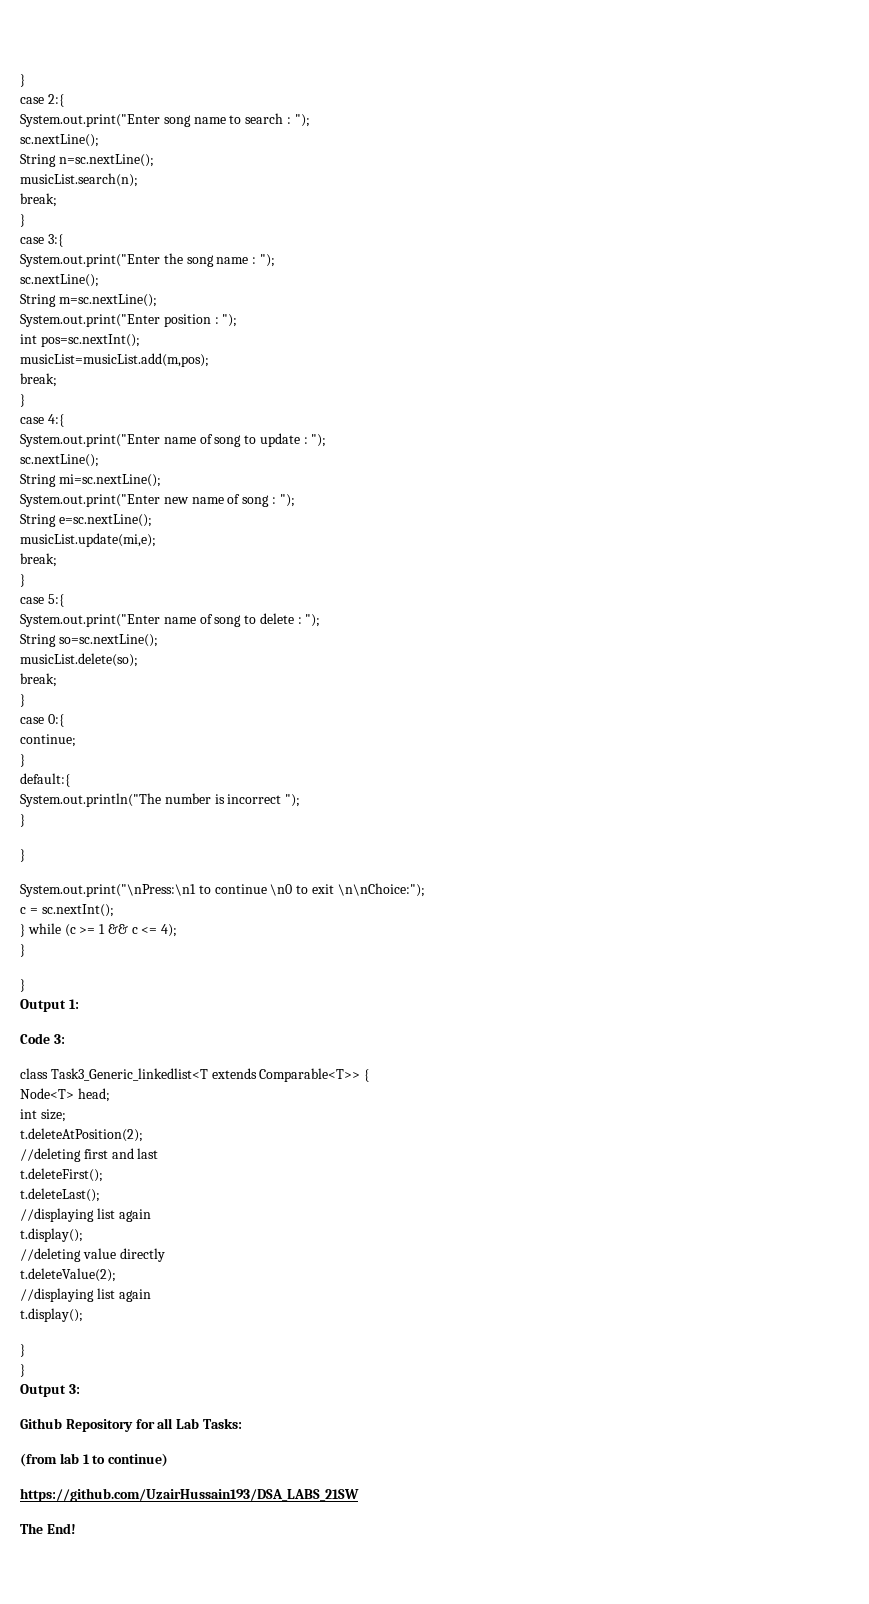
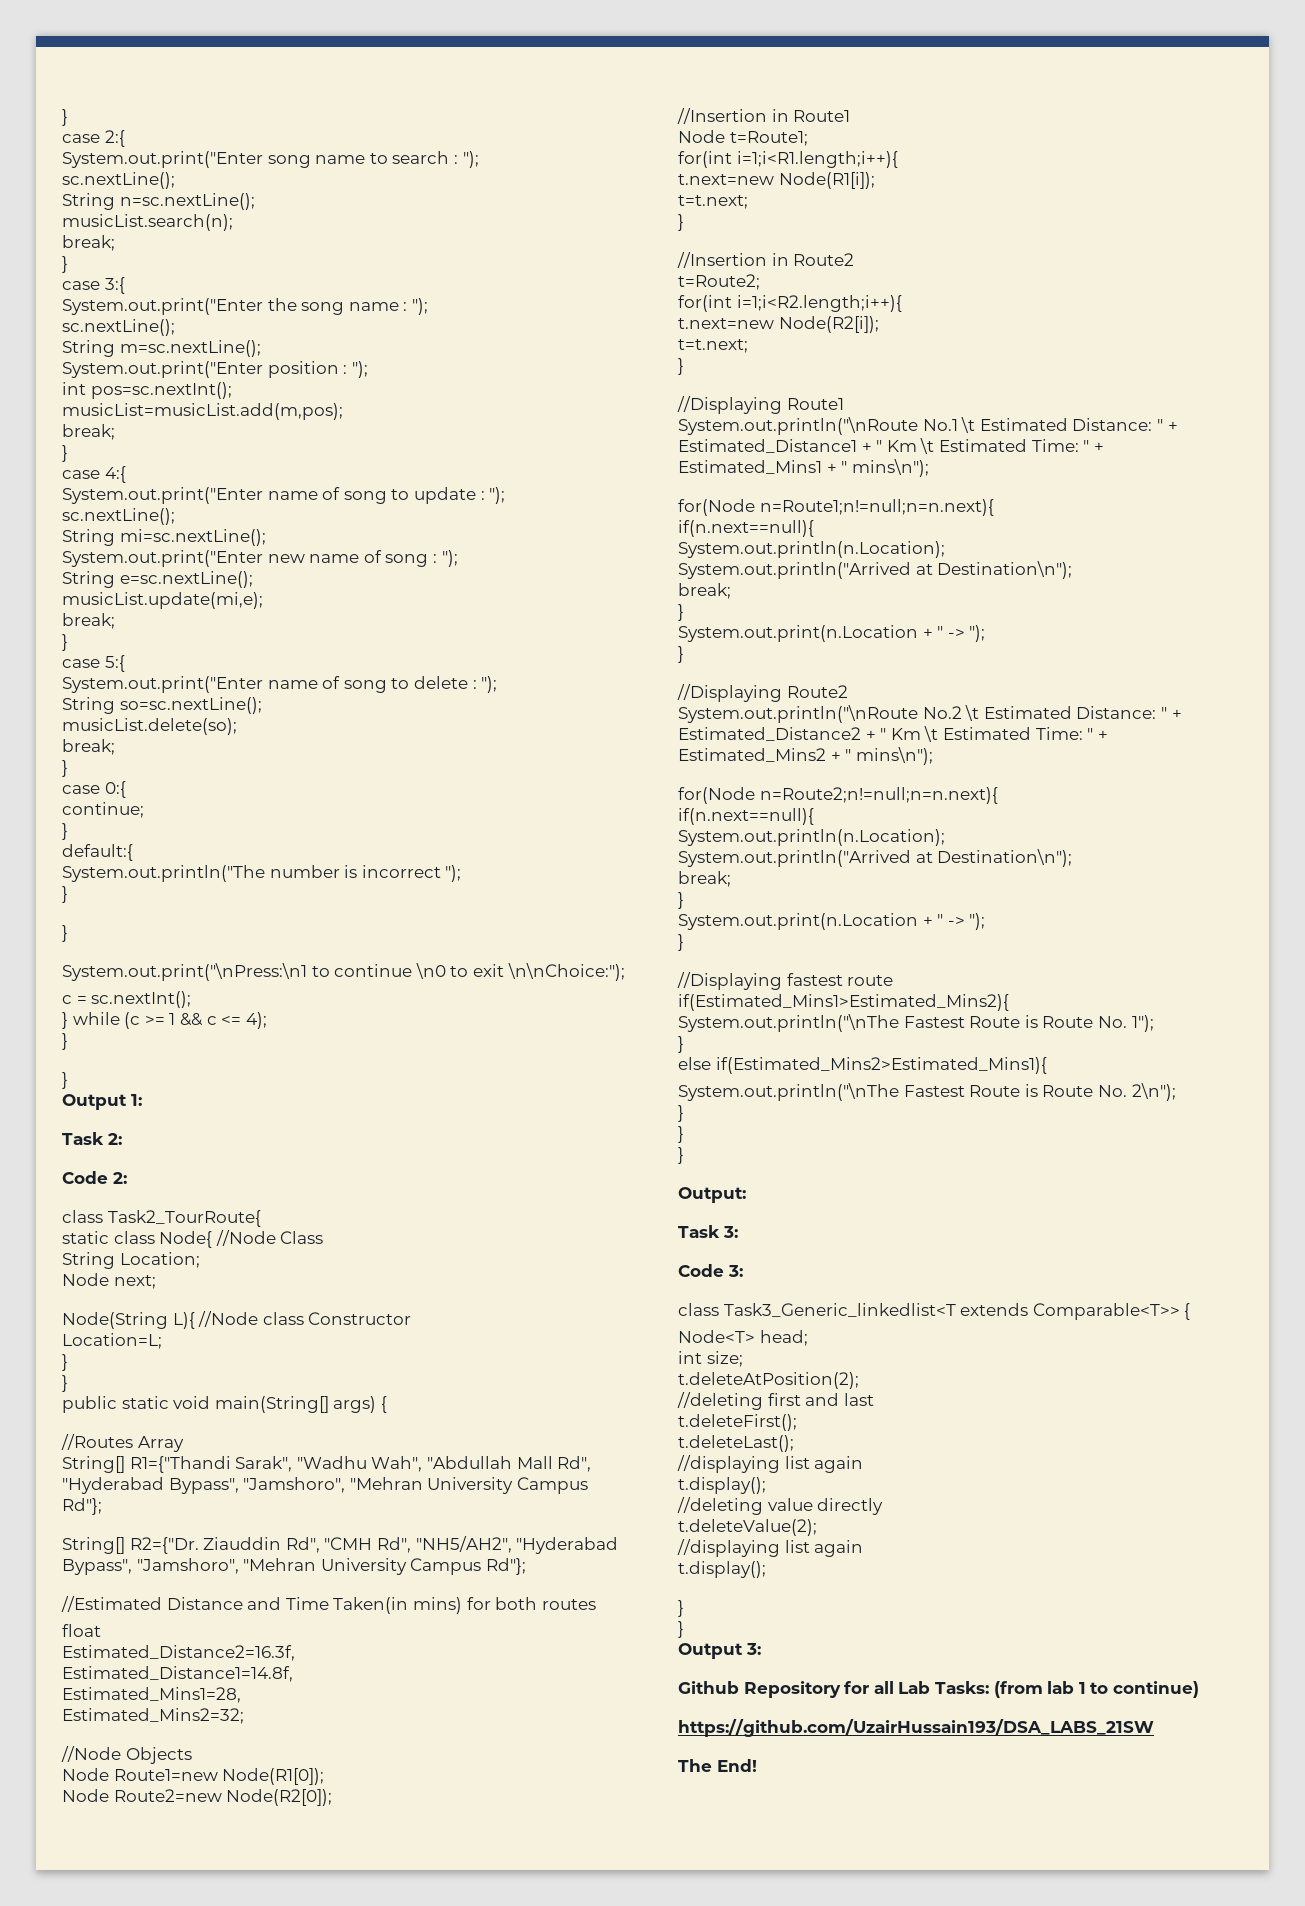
+ Task 2:
+ Code 2:
+ class Task2_TourRoute{
+ static class Node{ //Node Class
+ String Location;
+ Node next;
+ Node(String L){ //Node class Constructor
+ Location=L;
+ }
+ }
+ public static void main(String[] args) {
+ //Routes Array
+ String[] R1={"Thandi Sarak", "Wadhu Wah", "Abdullah Mall Rd", "Hyderabad Bypass", "Jamshoro", "Mehran University Campus Rd"};
+ String[] R2={"Dr. Ziauddin Rd", "CMH Rd", "NH5/AH2", "Hyderabad Bypass", "Jamshoro", "Mehran University Campus Rd"};
+ //Estimated Distance and Time Taken(in mins) for both routes
+ float
+ Estimated_Distance2=16.3f,
+ Estimated_Distance1=14.8f,
+ Estimated_Mins1=28,
+ Estimated_Mins2=32;
+ //Node Objects
+ Node Route1=new Node(R1[0]);
+ Node Route2=new Node(R2[0]);
+ //Insertion in Route1
+ Node t=Route1;
+ for(int i=1;i<R1.length;i++){
+ t.next=new Node(R1[i]);
+ t=t.next;
+ }
+ //Insertion in Route2
+ t=Route2;
+ for(int i=1;i<R2.length;i++){
+ t.next=new Node(R2[i]);
+ t=t.next;
+ }
+ //Displaying Route1
+ System.out.println("\nRoute No.1 \t Estimated Distance: " + Estimated_Distance1 + " Km \t Estimated Time: " + Estimated_Mins1 + " mins\n");
+ for(Node n=Route1;n!=null;n=n.next){
+ if(n.next==null){
+ System.out.println(n.Location);
+ System.out.println("Arrived at Destination\n");
+ break;
+ }
+ System.out.print(n.Location + " -> ");
+ }
+ //Displaying Route2
+ System.out.println("\nRoute No.2 \t Estimated Distance: " + Estimated_Distance2 + " Km \t Estimated Time: " + Estimated_Mins2 + " mins\n");
+ for(Node n=Route2;n!=null;n=n.next){
+ if(n.next==null){
+ System.out.println(n.Location);
+ System.out.println("Arrived at Destination\n");
+ break;
+ }
+ System.out.print(n.Location + " -> ");
+ }
+ //Displaying fastest route
+ if(Estimated_Mins1>Estimated_Mins2){
+ System.out.println("\nThe Fastest Route is Route No. 1");
+ }
+ else if(Estimated_Mins2>Estimated_Mins1){
+ System.out.println("\nThe Fastest Route is Route No. 2\n");
+ }
+ }
+ }
+ Output:
+ Task 3:
- Github Repository for all Lab Tasks:
- (from lab 1 to continue)
+ Github Repository for all Lab Tasks: (from lab 1 to continue)

